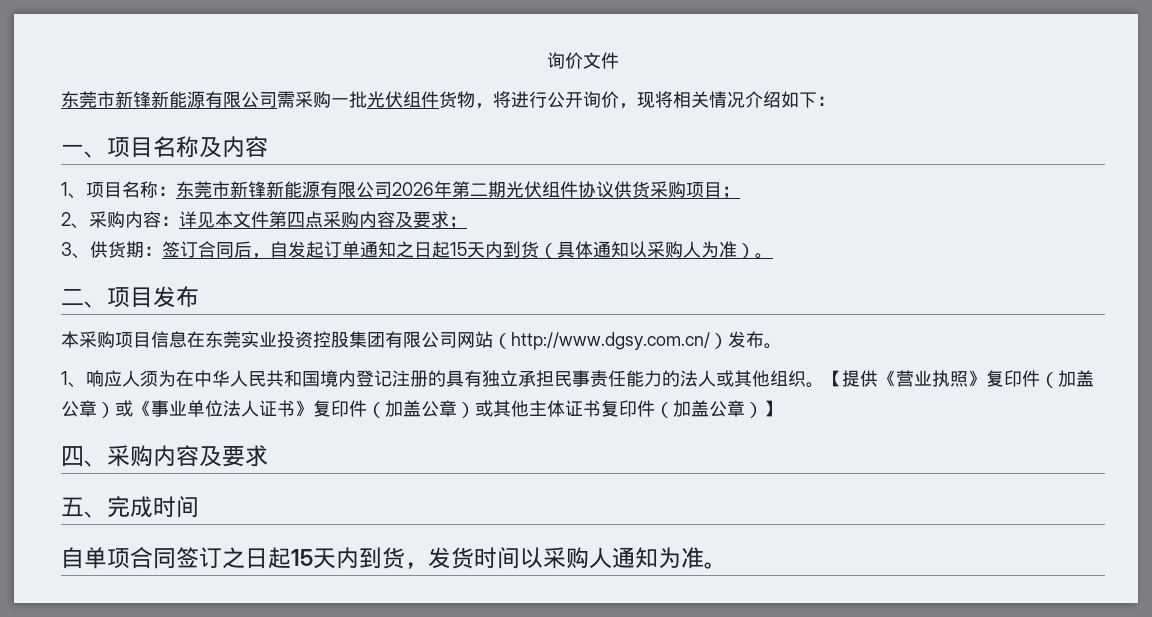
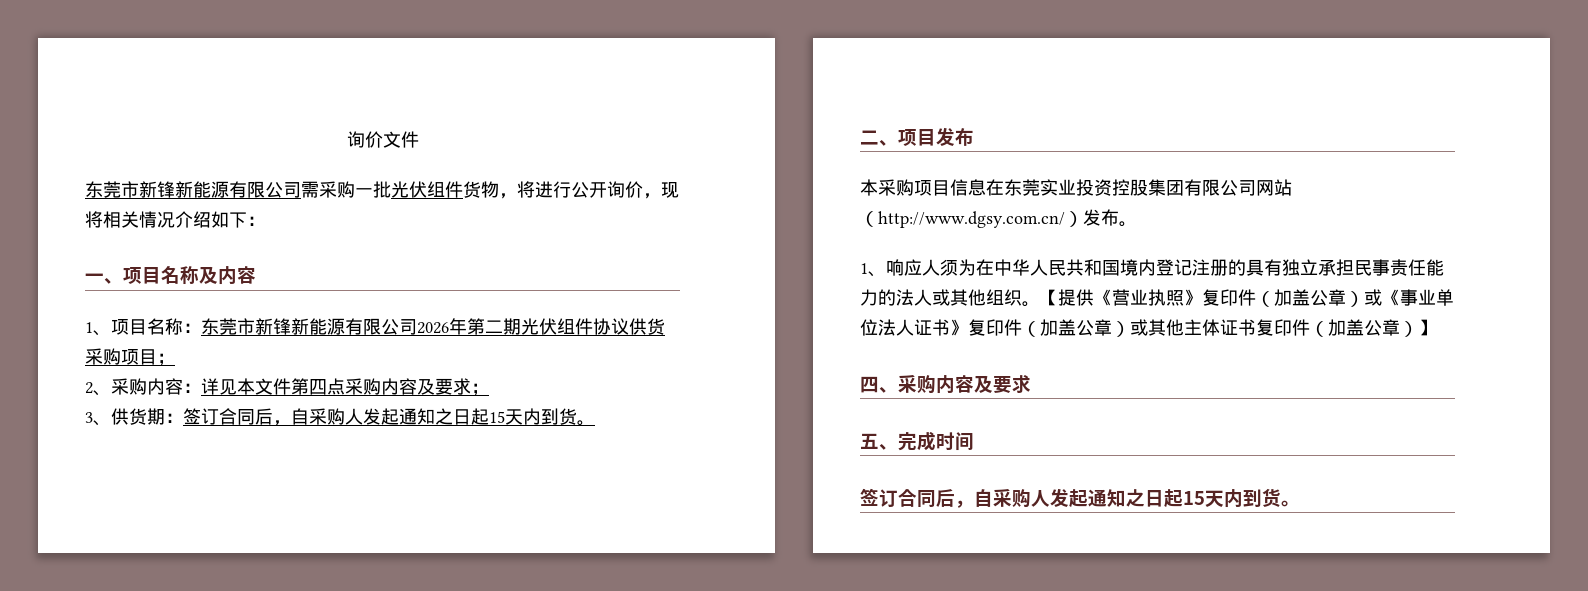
- 3、供货期：签订合同后，自发起订单通知之日起15天内到货（具体通知以采购人为准）。
+ 3、供货期：签订合同后，自采购人发起通知之日起15天内到货。
  五、完成时间
- 自单项合同签订之日起15天内到货，发货时间以采购人通知为准。
+ 签订合同后，自采购人发起通知之日起15天内到货。

